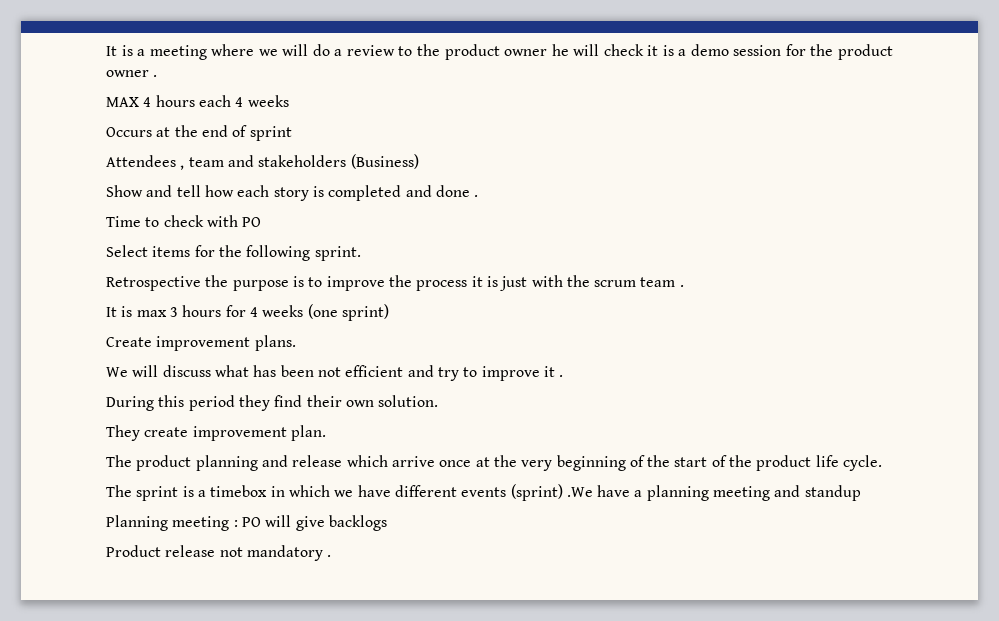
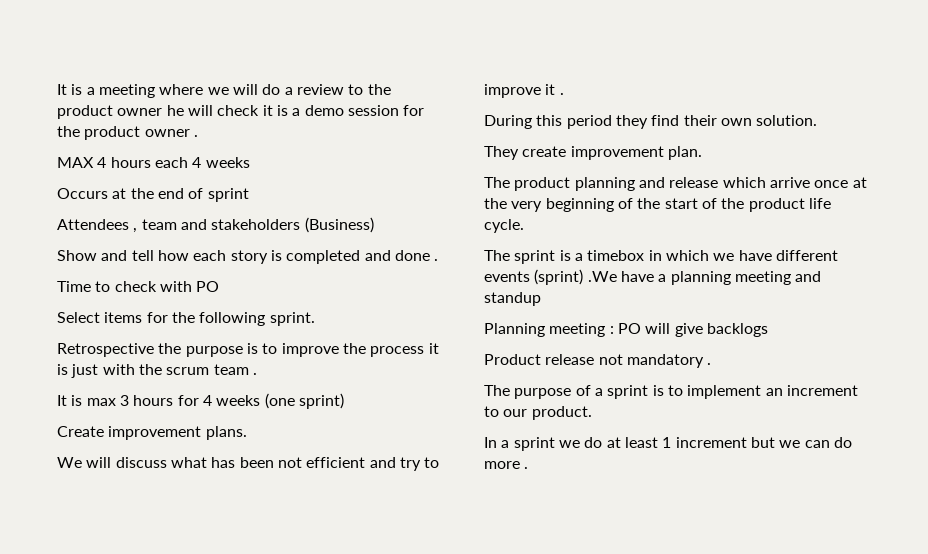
+ The purpose of a sprint is to implement an increment to our product.
+ In a sprint we do at least 1 increment but we can do more .

